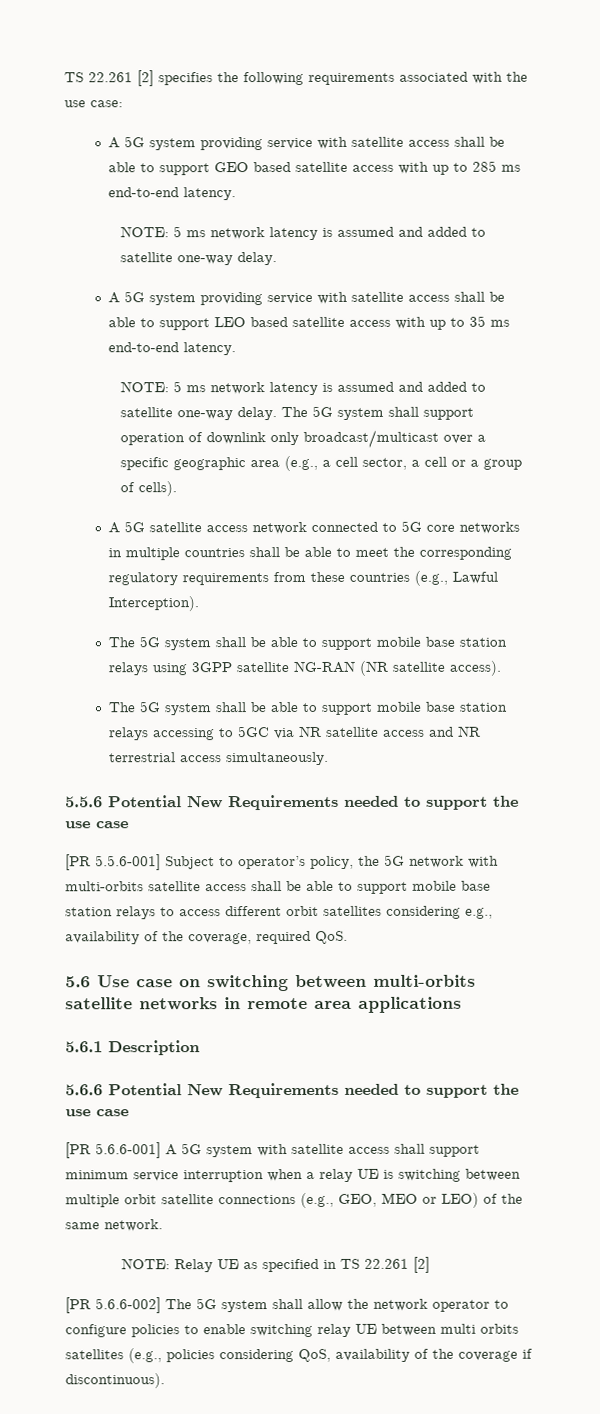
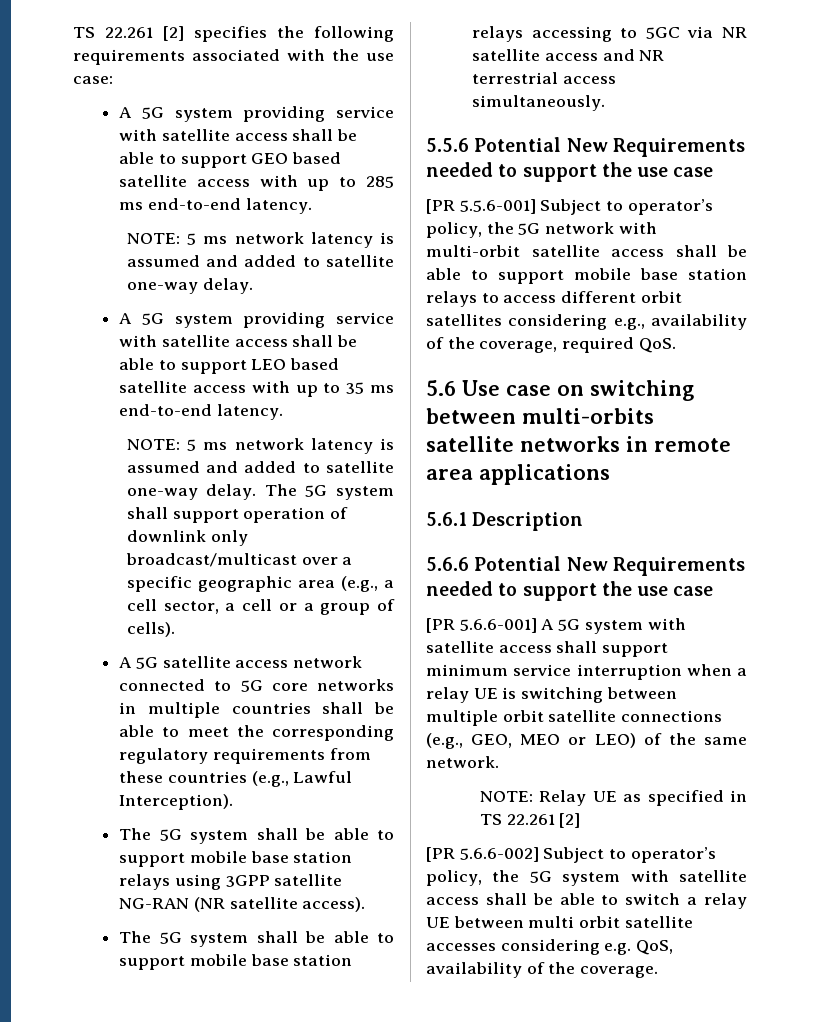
- [PR 5.5.6-001] Subject to operator’s policy, the 5G network with multi-orbits satellite access shall be able to support mobile base station relays to access different orbit satellites considering e.g., availability of the coverage, required QoS.
+ [PR 5.5.6-001] Subject to operator’s policy, the 5G network with multi-orbit satellite access shall be able to support mobile base station relays to access different orbit satellites considering e.g., availability of the coverage, required QoS.
- [PR 5.6.6-002] The 5G system shall allow the network operator to configure policies to enable switching relay UE between multi orbits satellites (e.g., policies considering QoS, availability of the coverage if discontinuous).
+ [PR 5.6.6-002] Subject to operator’s policy, the 5G system with satellite access shall be able to switch a relay UE between multi orbit satellite accesses considering e.g. QoS, availability of the coverage.

